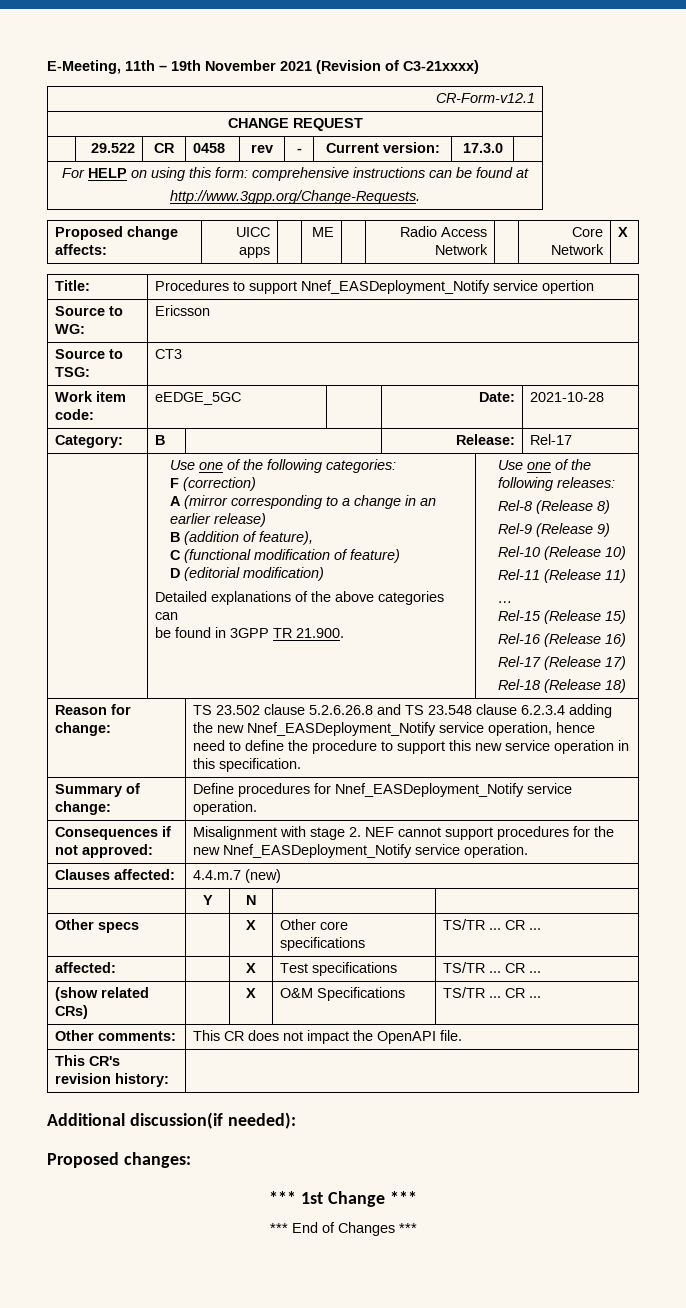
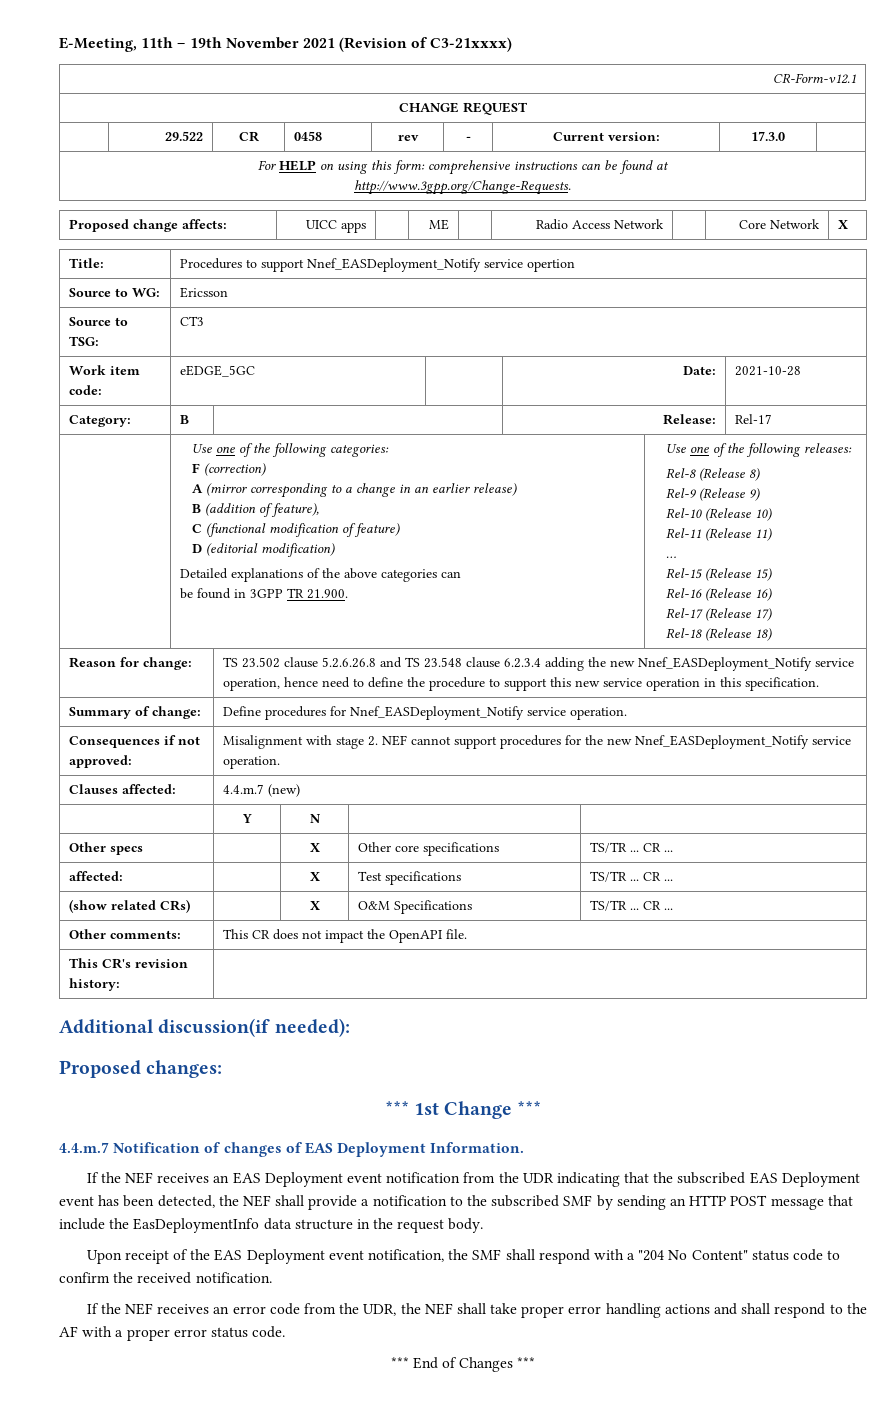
+ 4.4.m.7 Notification of changes of EAS Deployment Information.
+ If the NEF receives an EAS Deployment event notification from the UDR indicating that the subscribed EAS Deployment event has been detected, the NEF shall provide a notification to the subscribed SMF by sending an HTTP POST message that include the EasDeploymentInfo data structure in the request body.
+ Upon receipt of the EAS Deployment event notification, the SMF shall respond with a "204 No Content" status code to confirm the received notification.
+ If the NEF receives an error code from the UDR, the NEF shall take proper error handling actions and shall respond to the AF with a proper error status code.

